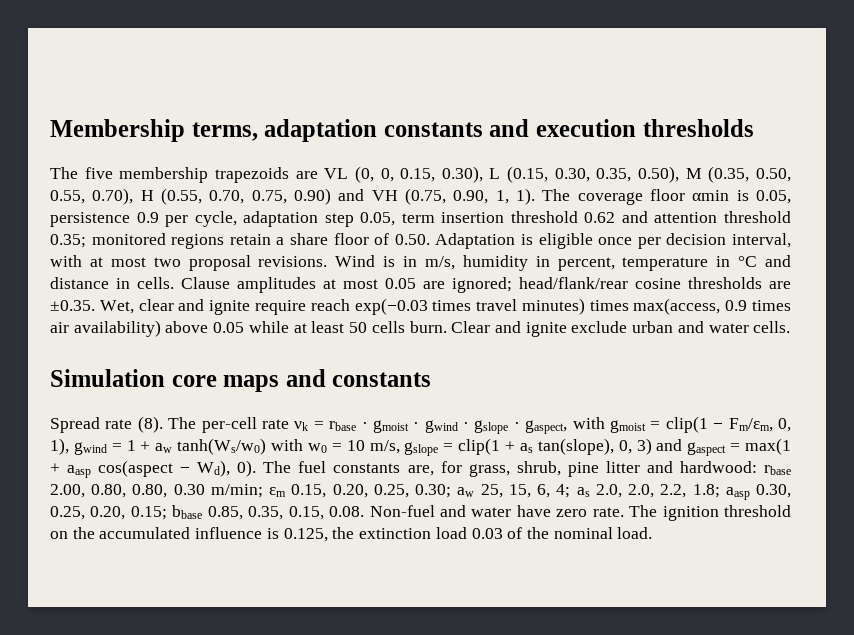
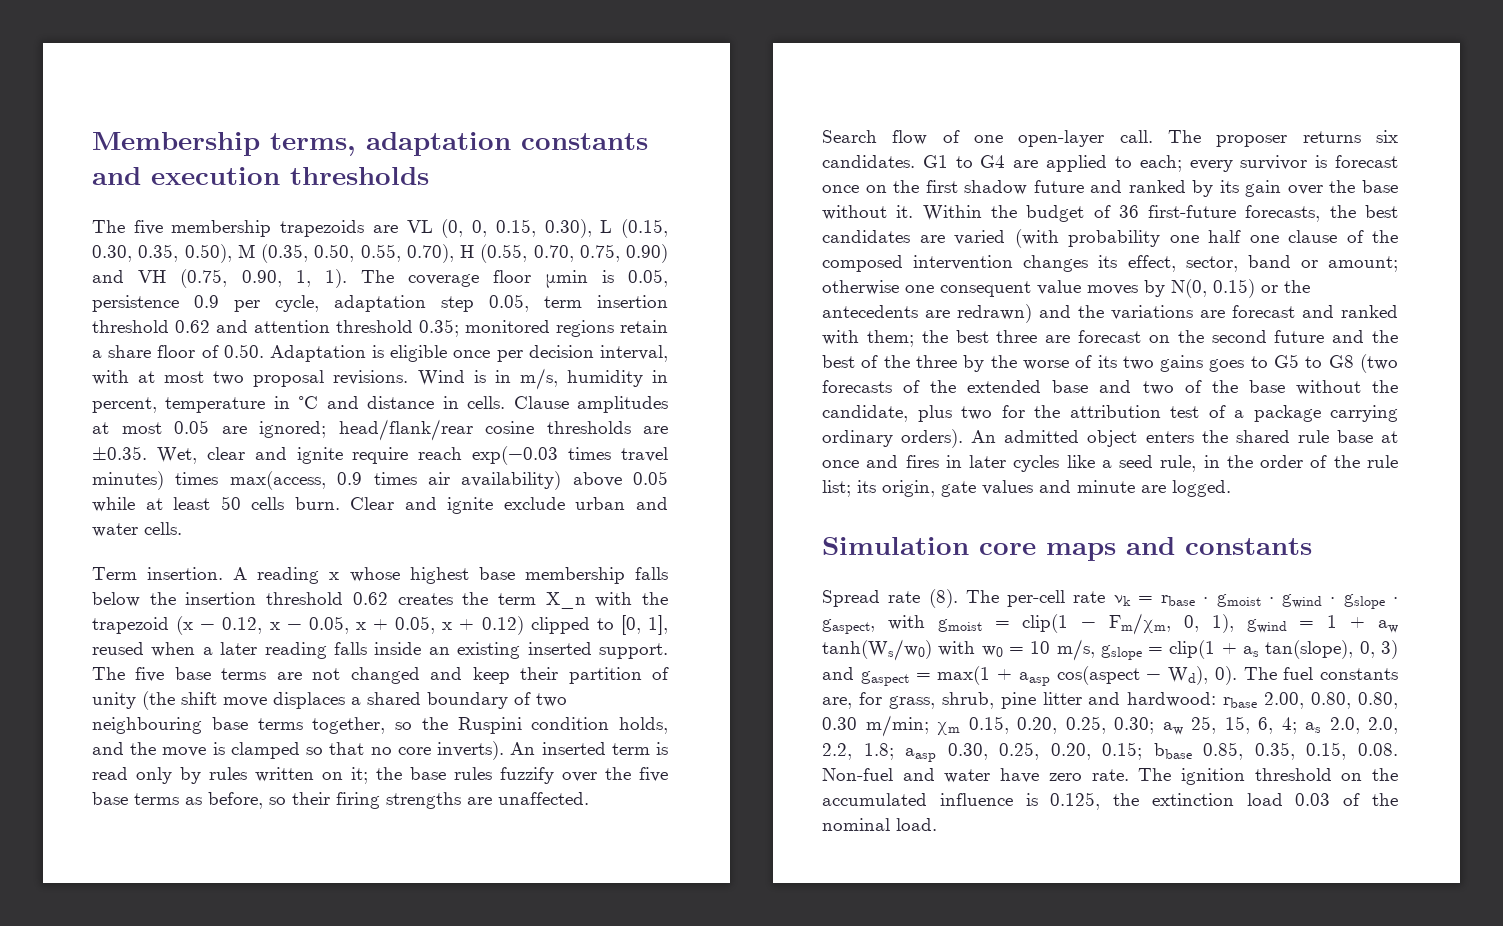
- The coverage floor αmin is 0.05, persistence 0.9 per cycle, adaptation step 0.05, term insertion threshold 0.62 and attention threshold 0.35; monitored regions retain a share floor of 0.50. Adaptation is eligible once per decision interval, with at most two proposal revisions.
+ The coverage floor μmin is 0.05, persistence 0.9 per cycle, adaptation step 0.05, term insertion threshold 0.62 and attention threshold 0.35; monitored regions retain a share floor of 0.50. Adaptation is eligible once per decision interval, with at most two proposal revisions.
+ Term insertion. A reading x whose highest base membership falls below the insertion threshold 0.62 creates the term X_n with the trapezoid (x − 0.12, x − 0.05, x + 0.05, x + 0.12) clipped to [0, 1], reused when a later reading falls inside an existing inserted support. The five base terms are not changed and keep their partition of unity (the shift move displaces a shared boundary of two neighbouring base terms together, so the Ruspini condition holds, and the move is clamped so that no core inverts). An inserted term is read only by rules written on it; the base rules fuzzify over the five base terms as before, so their firing strengths are unaffected.
+ Search flow of one open-layer call. The proposer returns six candidates. G1 to G4 are applied to each; every survivor is forecast once on the first shadow future and ranked by its gain over the base without it. Within the budget of 36 first-future forecasts, the best candidates are varied (with probability one half one clause of the composed intervention changes its effect, sector, band or amount; otherwise one consequent value moves by N(0, 0.15) or the antecedents are redrawn) and the variations are forecast and ranked with them; the best three are forecast on the second future and the best of the three by the worse of its two gains goes to G5 to G8 (two forecasts of the extended base and two of the base without the candidate, plus two for the attribution test of a package carrying ordinary orders). An admitted object enters the shared rule base at once and fires in later cycles like a seed rule, in the order of the rule list; its origin, gate values and minute are logged.
- The per-cell rate νk = rbase · gmoist · gwind · gslope · gaspect, with gmoist = clip(1 − Fm/εm, 0, 1), gwind = 1 + aw tanh(Ws/w0) with w0 = 10 m/s, gslope = clip(1 + as tan(slope), 0, 3) and gaspect = max(1 + aasp cos(aspect − Wd), 0).
+ The per-cell rate νk = rbase · gmoist · gwind · gslope · gaspect, with gmoist = clip(1 − Fm/χm, 0, 1), gwind = 1 + aw tanh(Ws/w0) with w0 = 10 m/s, gslope = clip(1 + as tan(slope), 0, 3) and gaspect = max(1 + aasp cos(aspect − Wd), 0).
- The fuel constants are, for grass, shrub, pine litter and hardwood: rbase 2.00, 0.80, 0.80, 0.30 m/min; εm 0.15, 0.20, 0.25, 0.30; aw 25, 15, 6, 4; as 2.0, 2.0, 2.2, 1.8; aasp 0.30, 0.25, 0.20, 0.15; bbase 0.85, 0.35, 0.15, 0.08. Non-fuel and water have zero rate.
+ The fuel constants are, for grass, shrub, pine litter and hardwood: rbase 2.00, 0.80, 0.80, 0.30 m/min; χm 0.15, 0.20, 0.25, 0.30; aw 25, 15, 6, 4; as 2.0, 2.0, 2.2, 1.8; aasp 0.30, 0.25, 0.20, 0.15; bbase 0.85, 0.35, 0.15, 0.08. Non-fuel and water have zero rate.

